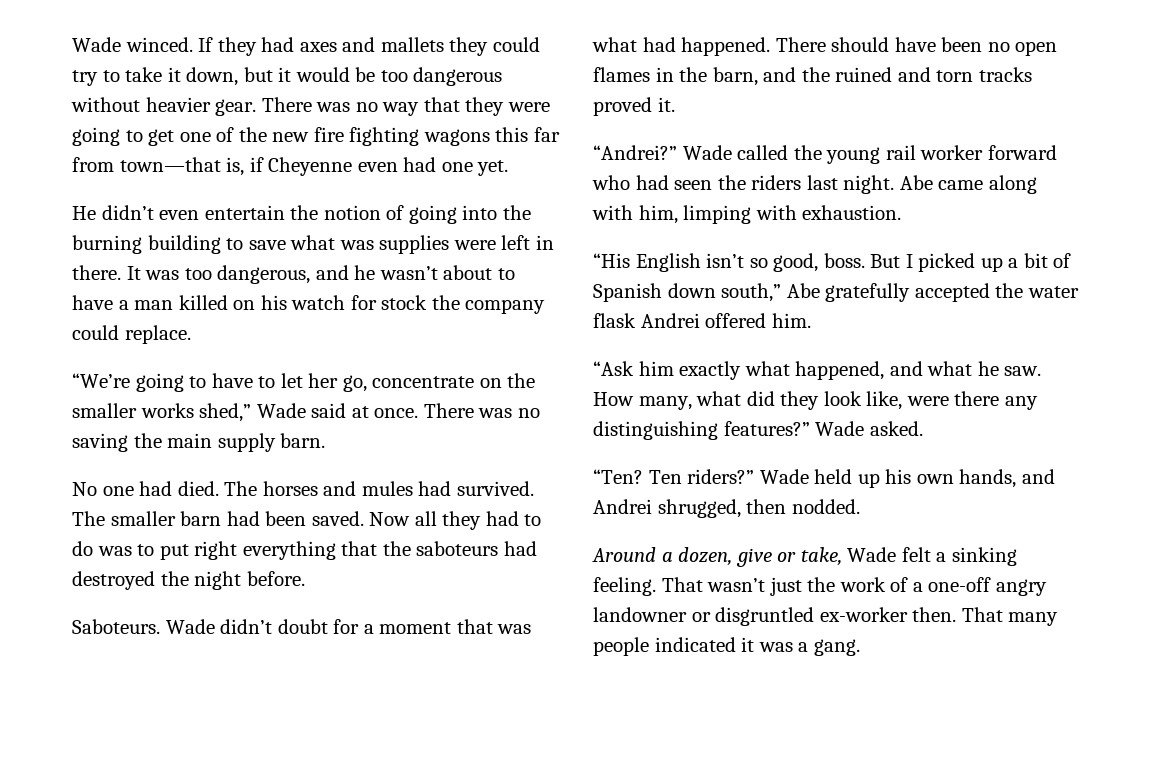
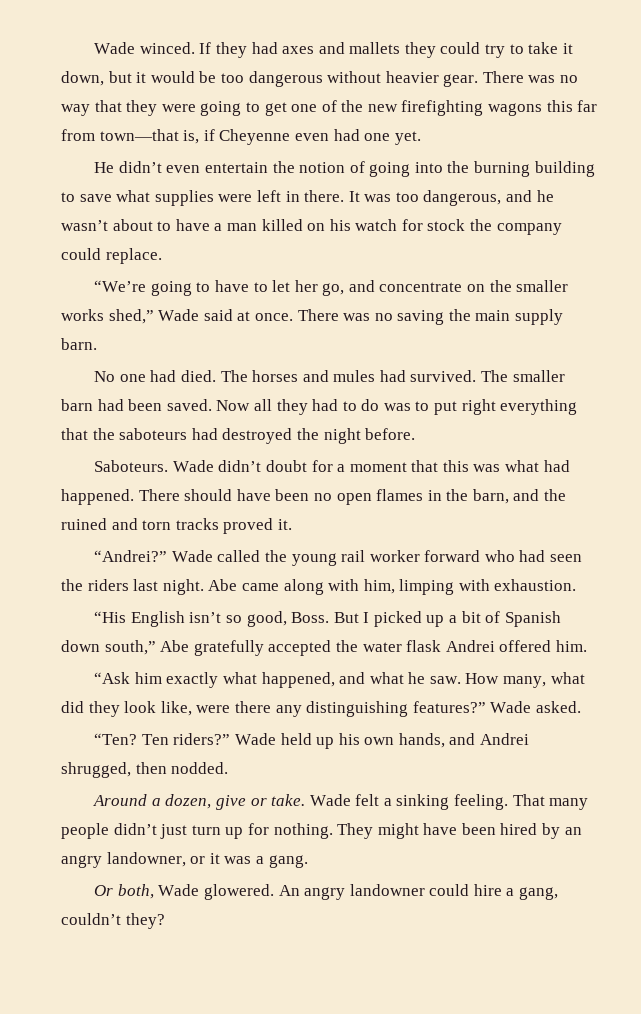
- There was no way that they were going to get one of the new fire fighting wagons this far from town—that is, if Cheyenne even had one yet.
+ There was no way that they were going to get one of the new firefighting wagons this far from town—that is, if Cheyenne even had one yet.
- He didn’t even entertain the notion of going into the burning building to save what was supplies were left in there.
+ He didn’t even entertain the notion of going into the burning building to save what supplies were left in there.
- “We’re going to have to let her go, concentrate on the smaller works shed,” Wade said at once.
+ “We’re going to have to let her go, and concentrate on the smaller works shed,” Wade said at once.
- Wade didn’t doubt for a moment that was what had happened.
+ Wade didn’t doubt for a moment that this was what had happened.
- “His English isn’t so good, boss.
+ “His English isn’t so good, Boss.
- Around a dozen, give or take, Wade felt a sinking feeling.
+ Around a dozen, give or take. Wade felt a sinking feeling.
- That wasn’t just the work of a one-off angry landowner or disgruntled ex-worker then. That many people indicated it was a gang.
+ That many people didn’t just turn up for nothing. They might have been hired by an angry landowner, or it was a gang.
+ Or both, Wade glowered. An angry landowner could hire a gang, couldn’t they?

